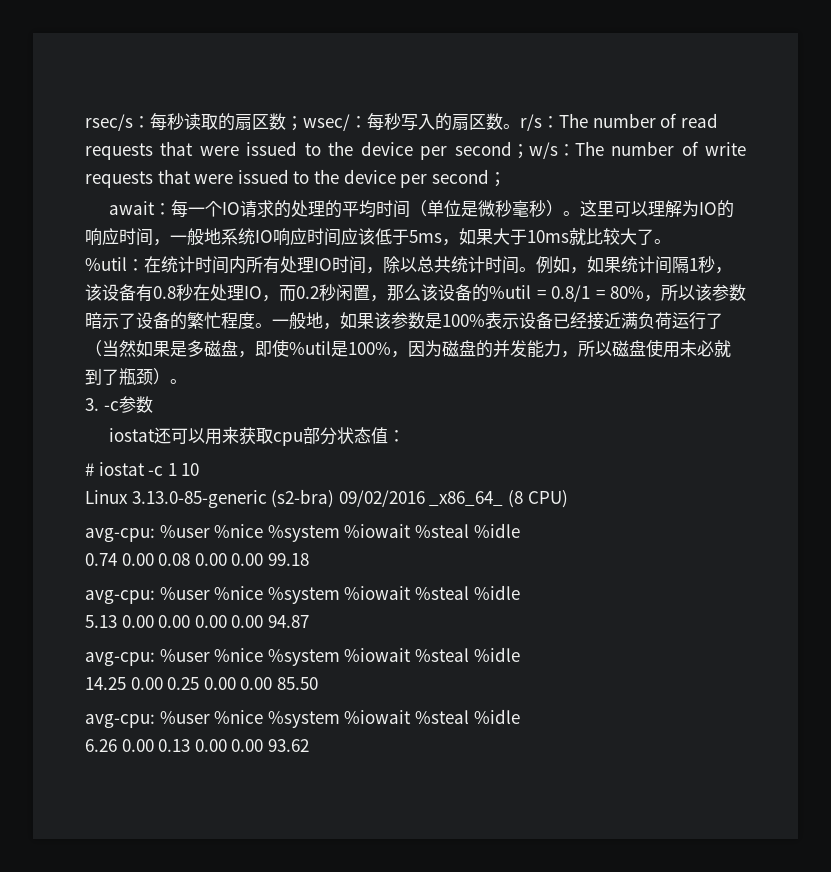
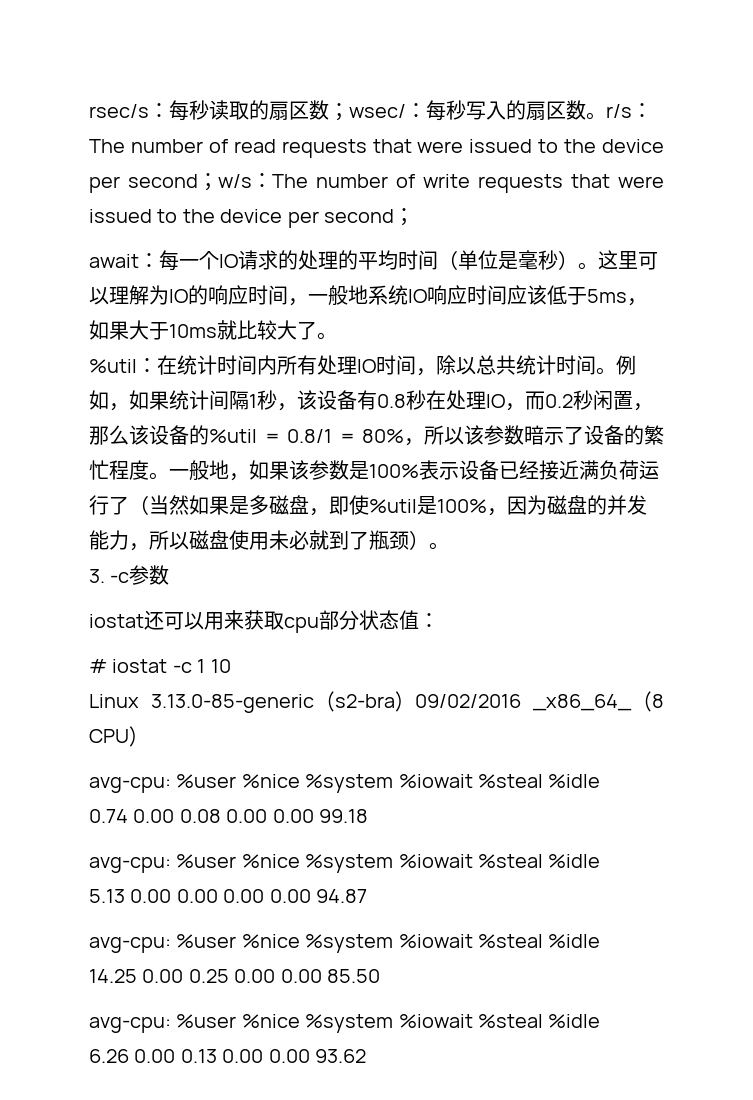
- await：每一个IO请求的处理的平均时间（单位是微秒毫秒）。
+ await：每一个IO请求的处理的平均时间（单位是毫秒）。

